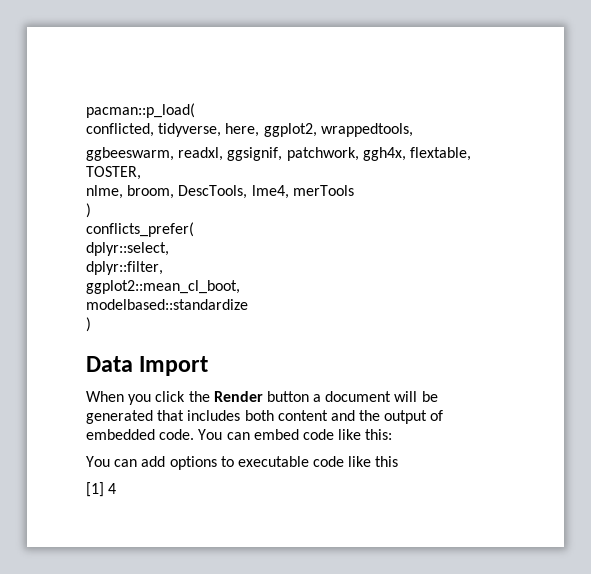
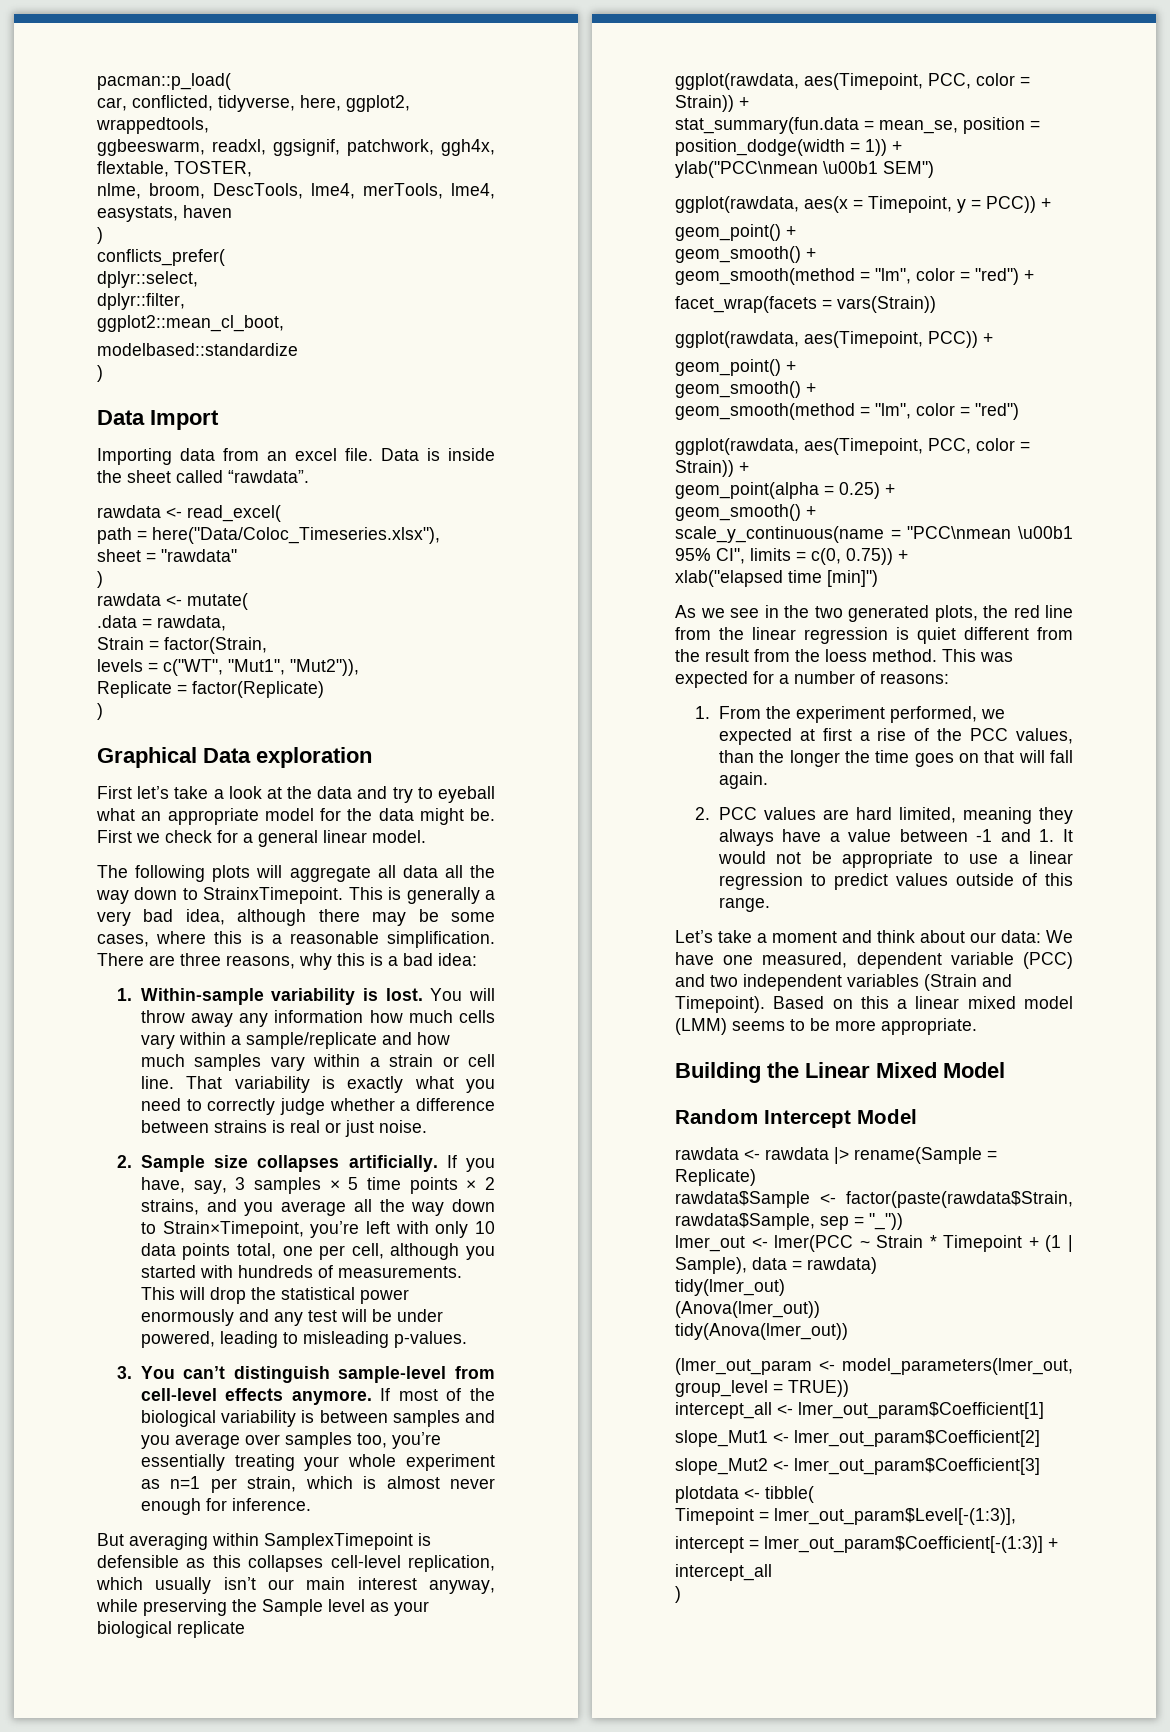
- conflicted, tidyverse, here, ggplot2, wrappedtools,
+ car, conflicted, tidyverse, here, ggplot2, wrappedtools,
- nlme, broom, DescTools, lme4, merTools
+ nlme, broom, DescTools, lme4, merTools, lme4, easystats, haven
- When you click the Render button a document will be generated that includes both content and the output of embedded code. You can embed code like this:
- You can add options to executable code like this
- [1] 4
+ Importing data from an excel file. Data is inside the sheet called “rawdata”.
+ rawdata <- read_excel(
+ path = here("Data/Coloc_Timeseries.xlsx"),
+ sheet = "rawdata"
+ )
+ rawdata <- mutate(
+ .data = rawdata,
+ Strain = factor(Strain,
+ levels = c("WT", "Mut1", "Mut2")),
+ Replicate = factor(Replicate)
+ )
+ Graphical Data exploration
+ First let’s take a look at the data and try to eyeball what an appropriate model for the data might be. First we check for a general linear model.
+ The following plots will aggregate all data all the way down to StrainxTimepoint. This is generally a very bad idea, although there may be some cases, where this is a reasonable simplification. There are three reasons, why this is a bad idea:
+ 1. Within-sample variability is lost. You will throw away any information how much cells vary within a sample/replicate and how much samples vary within a strain or cell line. That variability is exactly what you need to correctly judge whether a difference between strains is real or just noise.
+ 2. Sample size collapses artificially. If you have, say, 3 samples × 5 time points × 2 strains, and you average all the way down to Strain×Timepoint, you’re left with only 10 data points total, one per cell, although you started with hundreds of measurements. This will drop the statistical power enormously and any test will be under powered, leading to misleading p-values.
+ 3. You can’t distinguish sample-level from cell-level effects anymore. If most of the biological variability is between samples and you average over samples too, you’re essentially treating your whole experiment as n=1 per strain, which is almost never enough for inference.
+ But averaging within SamplexTimepoint is defensible as this collapses cell-level replication, which usually isn’t our main interest anyway, while preserving the Sample level as your biological replicate
+ ggplot(rawdata, aes(Timepoint, PCC, color = Strain)) +
+ stat_summary(fun.data = mean_se, position = position_dodge(width = 1)) +
+ ylab("PCC\nmean \u00b1 SEM")
+ ggplot(rawdata, aes(x = Timepoint, y = PCC)) +
+ geom_point() +
+ geom_smooth() +
+ geom_smooth(method = "lm", color = "red") +
+ facet_wrap(facets = vars(Strain))
+ ggplot(rawdata, aes(Timepoint, PCC)) +
+ geom_point() +
+ geom_smooth() +
+ geom_smooth(method = "lm", color = "red")
+ ggplot(rawdata, aes(Timepoint, PCC, color = Strain)) +
+ geom_point(alpha = 0.25) +
+ geom_smooth() +
+ scale_y_continuous(name = "PCC\nmean \u00b1 95% CI", limits = c(0, 0.75)) +
+ xlab("elapsed time [min]")
+ As we see in the two generated plots, the red line from the linear regression is quiet different from the result from the loess method. This was expected for a number of reasons:
+ 1. From the experiment performed, we expected at first a rise of the PCC values, than the longer the time goes on that will fall again.
+ 2. PCC values are hard limited, meaning they always have a value between -1 and 1. It would not be appropriate to use a linear regression to predict values outside of this range.
+ Let’s take a moment and think about our data: We have one measured, dependent variable (PCC) and two independent variables (Strain and Timepoint). Based on this a linear mixed model (LMM) seems to be more appropriate.
+ Building the Linear Mixed Model
+ Random Intercept Model
+ rawdata <- rawdata |> rename(Sample = Replicate)
+ rawdata$Sample <- factor(paste(rawdata$Strain, rawdata$Sample, sep = "_"))
+ lmer_out <- lmer(PCC ~ Strain * Timepoint + (1 | Sample), data = rawdata)
+ tidy(lmer_out)
+ (Anova(lmer_out))
+ tidy(Anova(lmer_out))
+ (lmer_out_param <- model_parameters(lmer_out, group_level = TRUE))
+ intercept_all <- lmer_out_param$Coefficient[1]
+ slope_Mut1 <- lmer_out_param$Coefficient[2]
+ slope_Mut2 <- lmer_out_param$Coefficient[3]
+ plotdata <- tibble(
+ Timepoint = lmer_out_param$Level[-(1:3)],
+ intercept = lmer_out_param$Coefficient[-(1:3)] +
+ intercept_all
+ )

